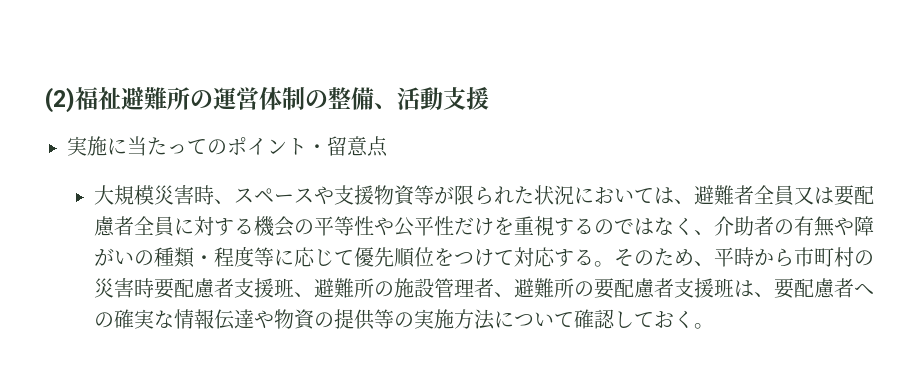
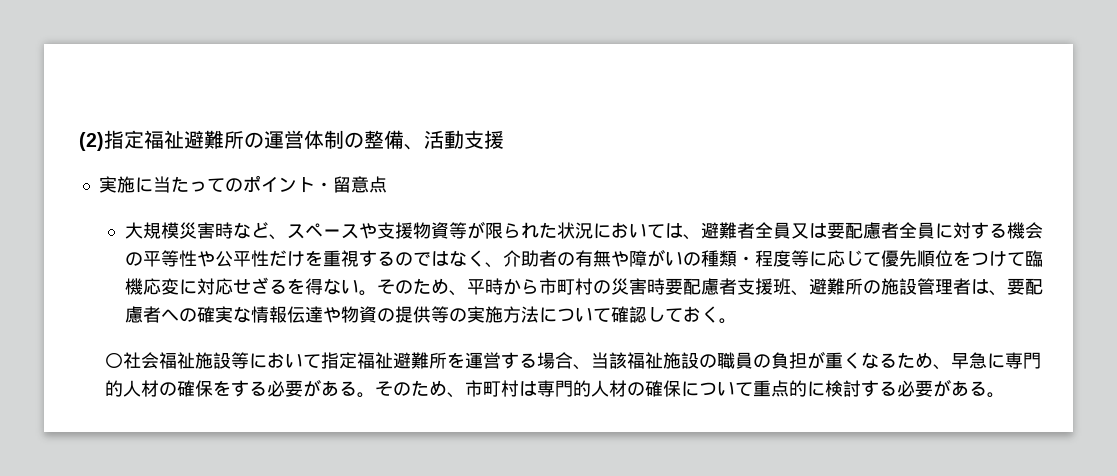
- (2)福祉避難所の運営体制の整備、活動支援
+ (2)指定福祉避難所の運営体制の整備、活動支援
- 大規模災害時、スペースや支援物資等が限られた状況においては、避難者全員又は要配慮者全員に対する機会の平等性や公平性だけを重視するのではなく、介助者の有無や障がいの種類・程度等に応じて優先順位をつけて対応する。
+ 大規模災害時など、スペースや支援物資等が限られた状況においては、避難者全員又は要配慮者全員に対する機会の平等性や公平性だけを重視するのではなく、介助者の有無や障がいの種類・程度等に応じて優先順位をつけて臨機応変に対応せざるを得ない。
- そのため、平時から市町村の災害時要配慮者支援班、避難所の施設管理者、避難所の要配慮者支援班は、要配慮者への確実な情報伝達や物資の提供等の実施方法について確認しておく。
+ そのため、平時から市町村の災害時要配慮者支援班、避難所の施設管理者は、要配慮者への確実な情報伝達や物資の提供等の実施方法について確認しておく。
+ 〇社会福祉施設等において指定福祉避難所を運営する場合、当該福祉施設の職員の負担が重くなるため、早急に専門的人材の確保をする必要がある。そのため、市町村は専門的人材の確保について重点的に検討する必要がある。

